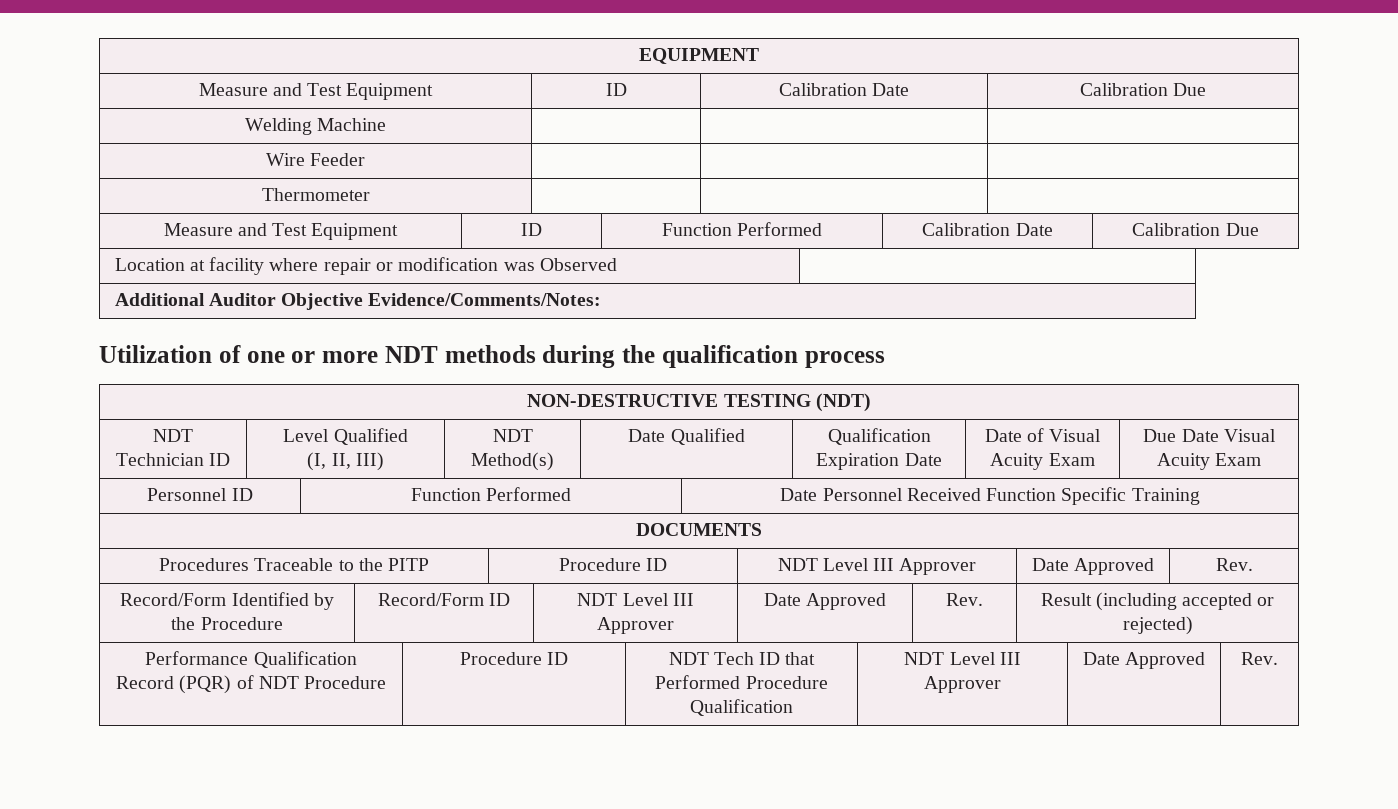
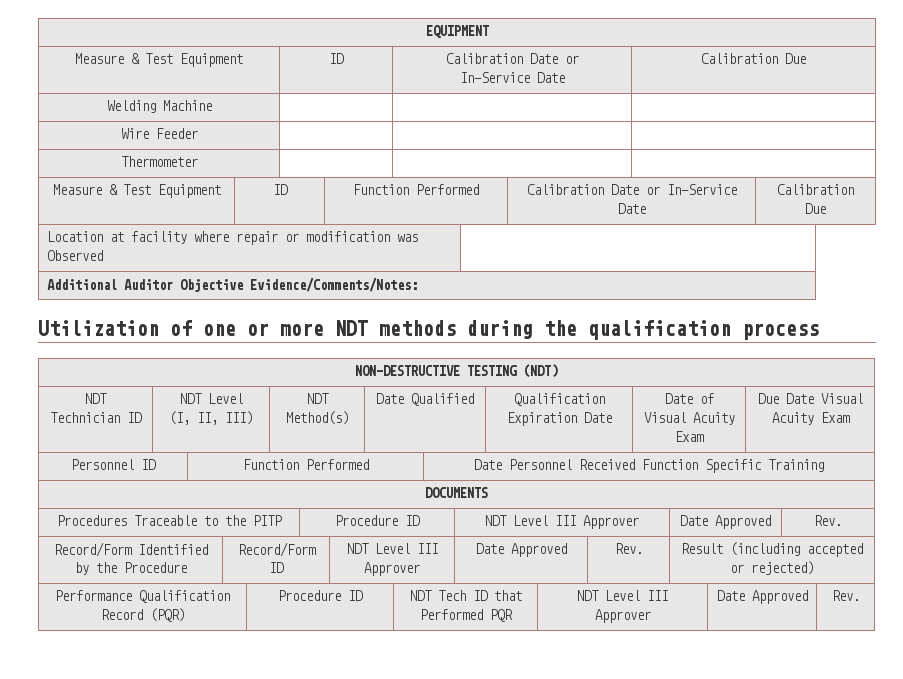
- Measure and Test Equipment | ID | Calibration Date | Calibration Due
+ Measure & Test Equipment | ID | Calibration Date or
+ In-Service Date | Calibration Due
- Measure and Test Equipment | ID | Function Performed | Calibration Date | Calibration Due
+ Measure & Test Equipment | ID | Function Performed | Calibration Date or In-Service Date | Calibration Due
- NDT Technician ID | Level Qualified
+ NDT Technician ID | NDT Level
- Performance Qualification Record (PQR) of NDT Procedure | Procedure ID | NDT Tech ID that Performed Procedure Qualification | NDT Level III Approver | Date Approved | Rev.
+ Performance Qualification Record (PQR) | Procedure ID | NDT Tech ID that Performed PQR | NDT Level III Approver | Date Approved | Rev.

